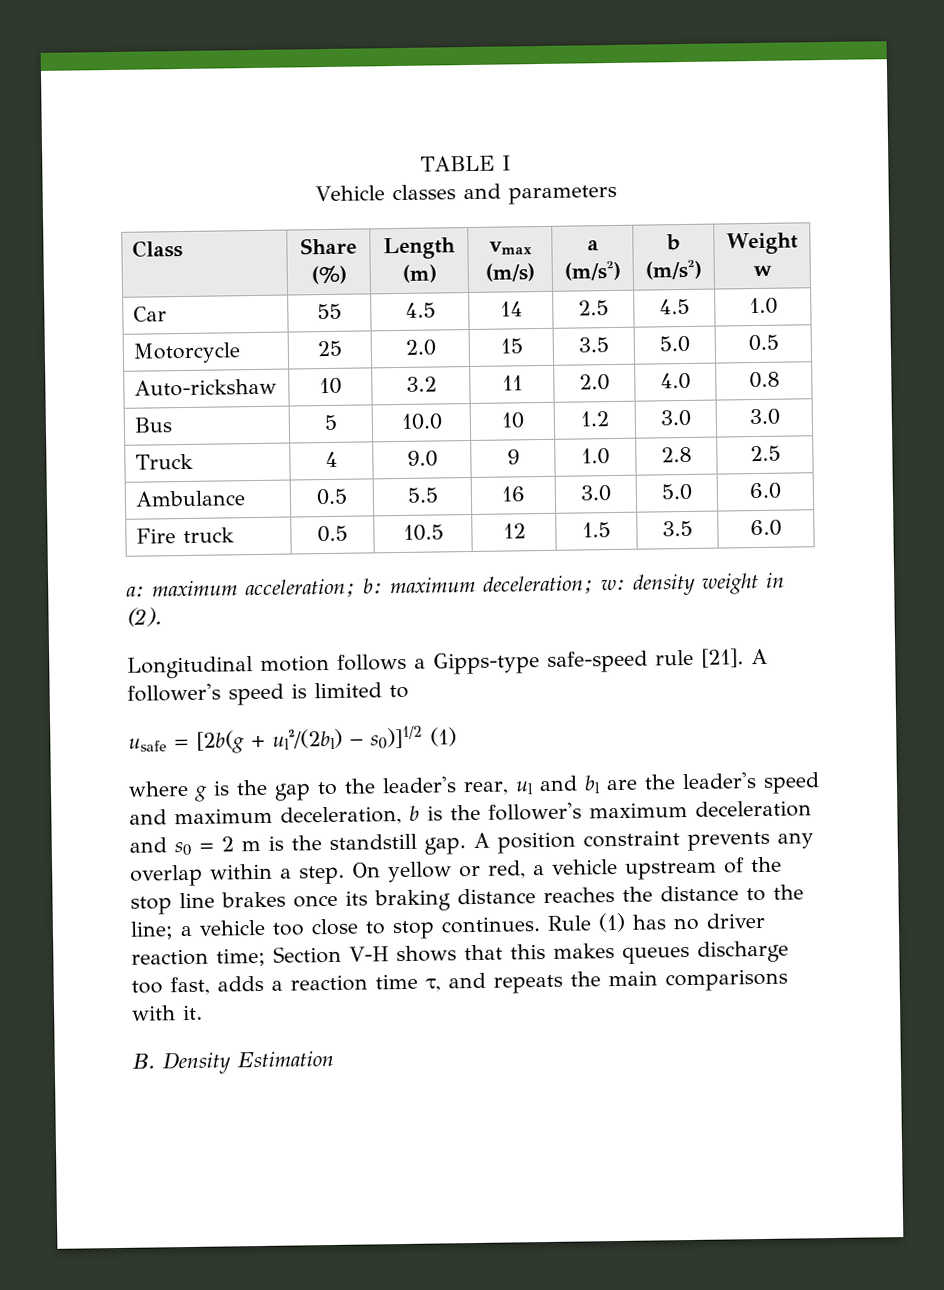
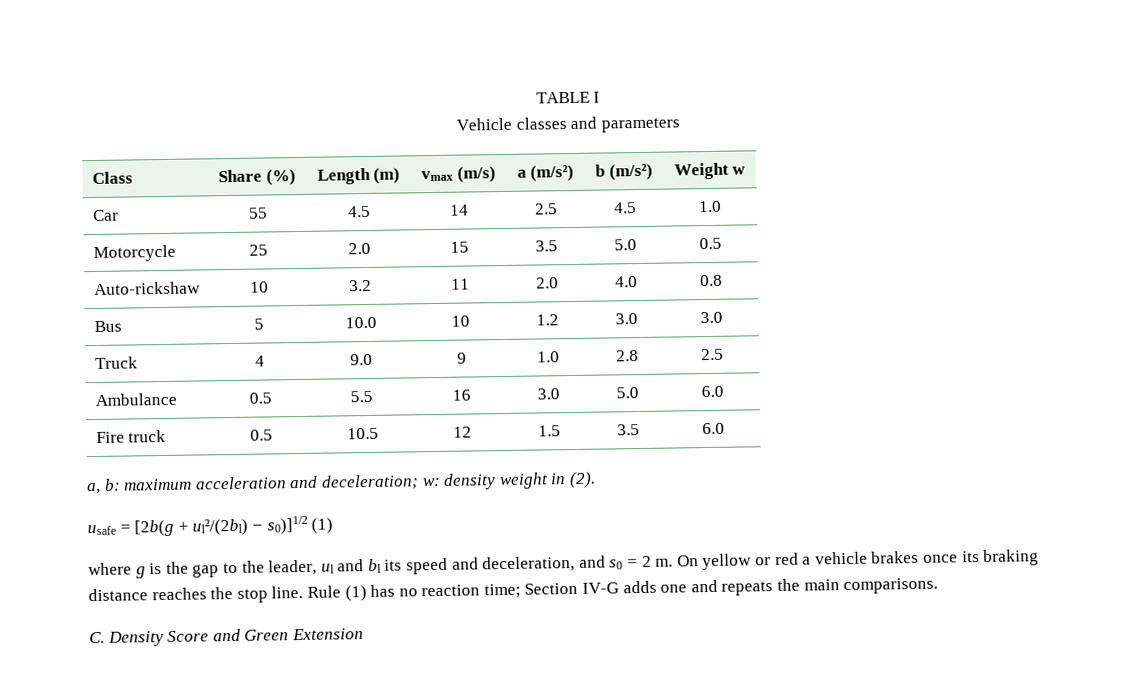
- a: maximum acceleration; b: maximum deceleration; w: density weight in (2).
+ a, b: maximum acceleration and deceleration; w: density weight in (2).
- Longitudinal motion follows a Gipps-type safe-speed rule [21]. A follower's speed is limited to
- where g is the gap to the leader's rear, ul and bl are the leader's speed and maximum deceleration, b is the follower's maximum deceleration and s0 = 2 m is the standstill gap. A position constraint prevents any overlap within a step.
+ where g is the gap to the leader, ul and bl its speed and deceleration, and s0 = 2 m.
- On yellow or red, a vehicle upstream of the stop line brakes once its braking distance reaches the distance to the line; a vehicle too close to stop continues.
+ On yellow or red a vehicle brakes once its braking distance reaches the stop line.
- Rule (1) has no driver reaction time; Section V-H shows that this makes queues discharge too fast, adds a reaction time τ, and repeats the main comparisons with it.
- B. Density Estimation
+ Rule (1) has no reaction time; Section IV-G adds one and repeats the main comparisons.
+ C. Density Score and Green Extension

